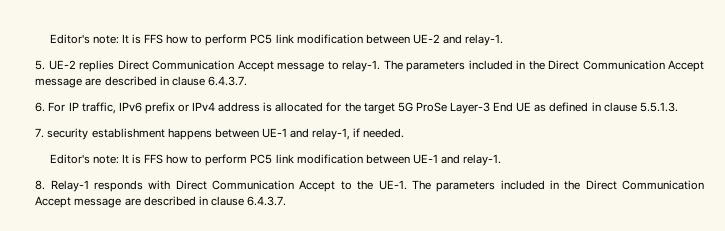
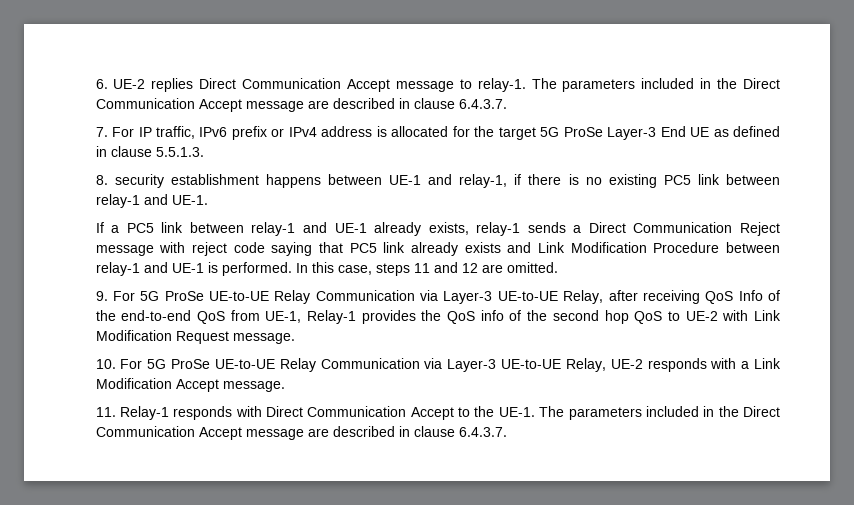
- Editor's note: It is FFS how to perform PC5 link modification between UE-2 and relay-1.
- 5. UE-2 replies Direct Communication Accept message to relay-1.
+ 6. UE-2 replies Direct Communication Accept message to relay-1.
- 6. For IP traffic, IPv6 prefix or IPv4 address is allocated for the target 5G ProSe Layer-3 End UE as defined in clause 5.5.1.3.
+ 7. For IP traffic, IPv6 prefix or IPv4 address is allocated for the target 5G ProSe Layer-3 End UE as defined in clause 5.5.1.3.
- 7. security establishment happens between UE-1 and relay-1, if needed.
- Editor's note: It is FFS how to perform PC5 link modification between UE-1 and relay-1.
- 8. Relay-1 responds with Direct Communication Accept to the UE-1.
+ 8. security establishment happens between UE-1 and relay-1, if there is no existing PC5 link between relay-1 and UE-1.
+ If a PC5 link between relay-1 and UE-1 already exists, relay-1 sends a Direct Communication Reject message with reject code saying that PC5 link already exists and Link Modification Procedure between relay-1 and UE-1 is performed. In this case, steps 11 and 12 are omitted.
+ 9. For 5G ProSe UE-to-UE Relay Communication via Layer-3 UE-to-UE Relay, after receiving QoS Info of the end-to-end QoS from UE-1, Relay-1 provides the QoS info of the second hop QoS to UE-2 with Link Modification Request message.
+ 10. For 5G ProSe UE-to-UE Relay Communication via Layer-3 UE-to-UE Relay, UE-2 responds with a Link Modification Accept message.
+ 11. Relay-1 responds with Direct Communication Accept to the UE-1.

